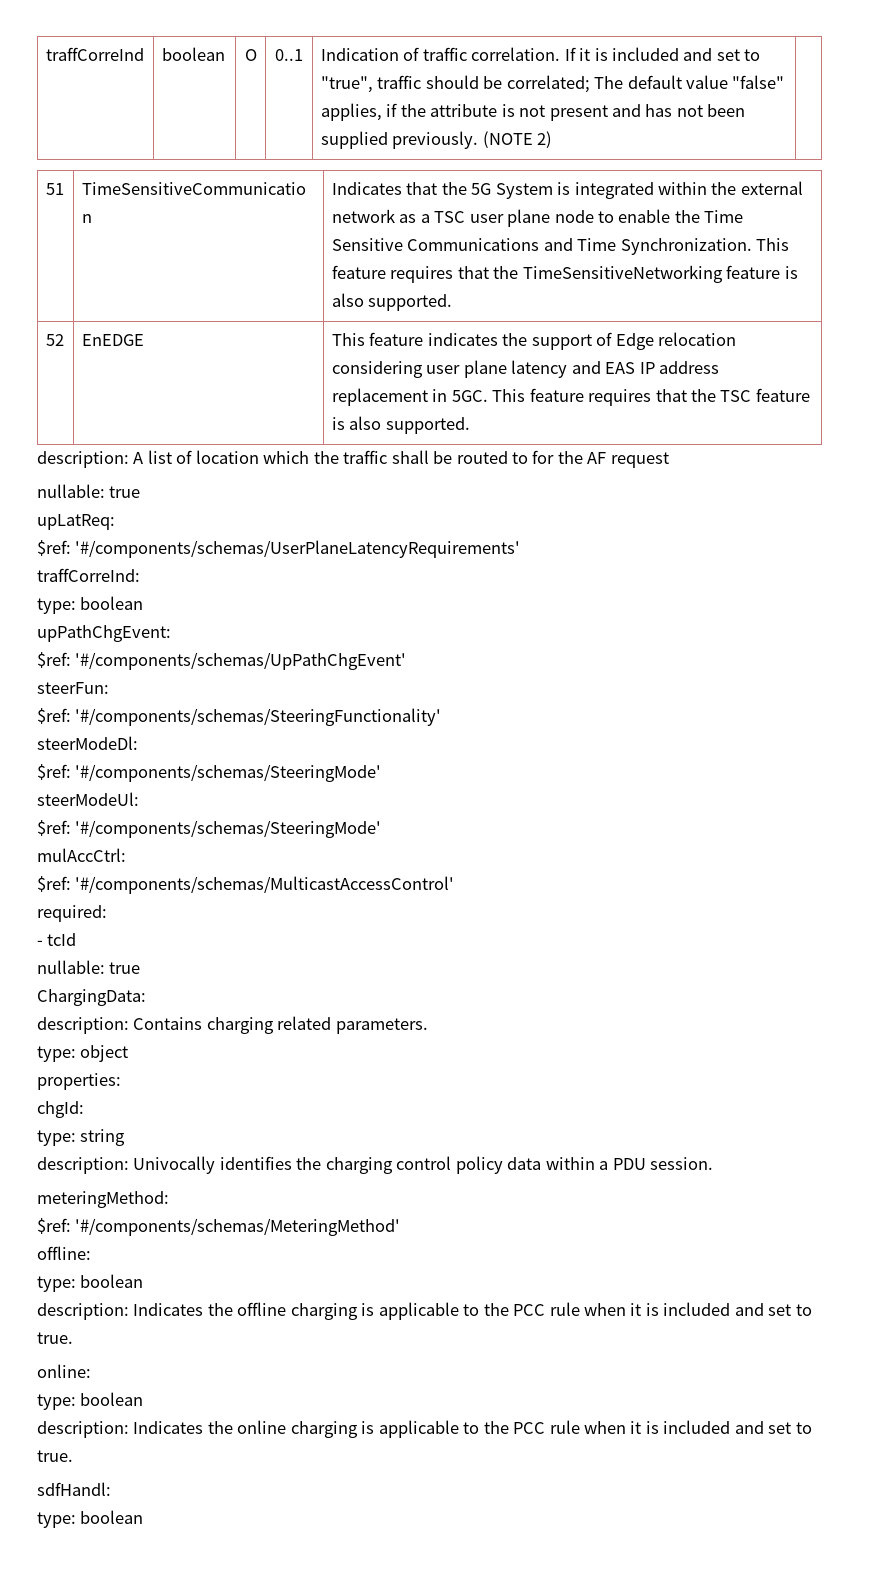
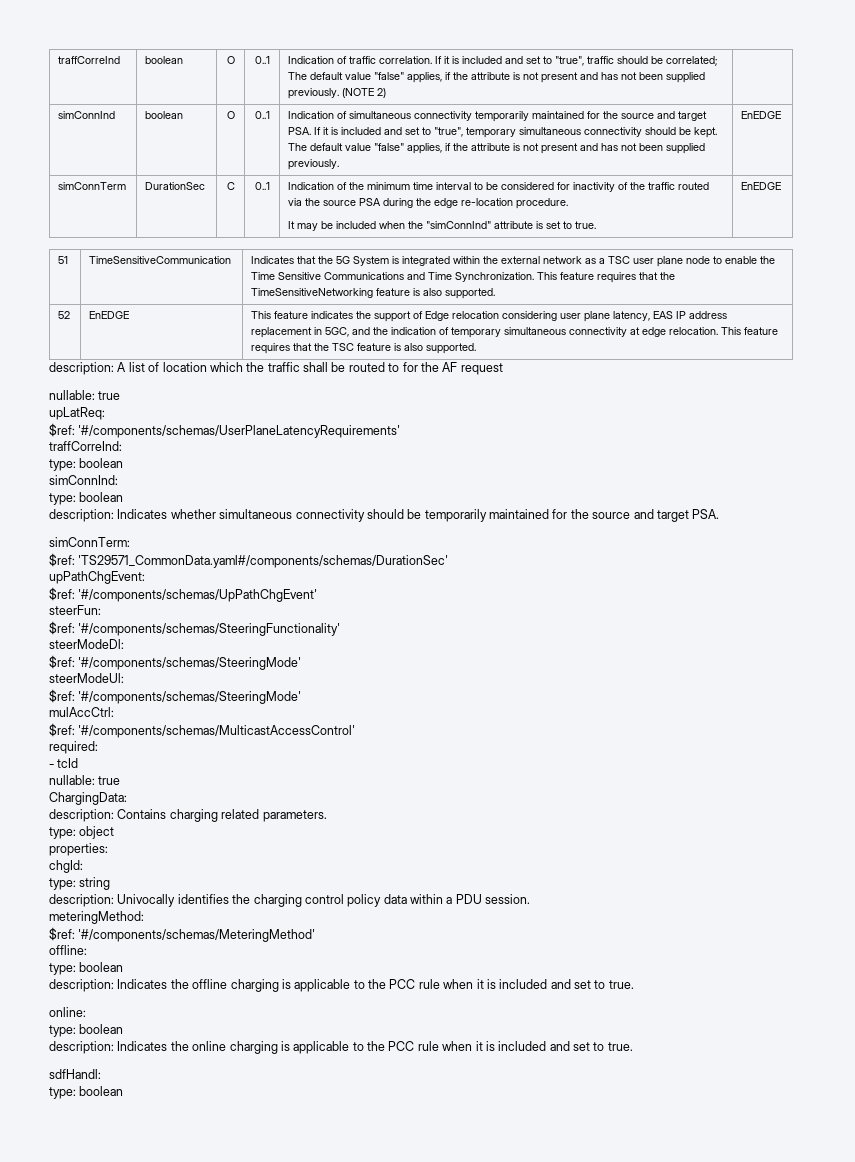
+ simConnInd | boolean | O | 0..1 | Indication of simultaneous connectivity temporarily maintained for the source and target PSA. If it is included and set to "true", temporary simultaneous connectivity should be kept. The default value "false" applies, if the attribute is not present and has not been supplied previously. | EnEDGE
+ simConnTerm | DurationSec | C | 0..1 | Indication of the minimum time interval to be considered for inactivity of the traffic routed via the source PSA during the edge re-location procedure.
+ It may be included when the "simConnInd" attribute is set to true. | EnEDGE
- 52 | EnEDGE | This feature indicates the support of Edge relocation considering user plane latency and EAS IP address replacement in 5GC. This feature requires that the TSC feature is also supported.
+ 52 | EnEDGE | This feature indicates the support of Edge relocation considering user plane latency, EAS IP address replacement in 5GC, and the indication of temporary simultaneous connectivity at edge relocation. This feature requires that the TSC feature is also supported.
+ simConnInd:
+ type: boolean
+ description: Indicates whether simultaneous connectivity should be temporarily maintained for the source and target PSA.
+ simConnTerm:
+ $ref: 'TS29571_CommonData.yaml#/components/schemas/DurationSec'

